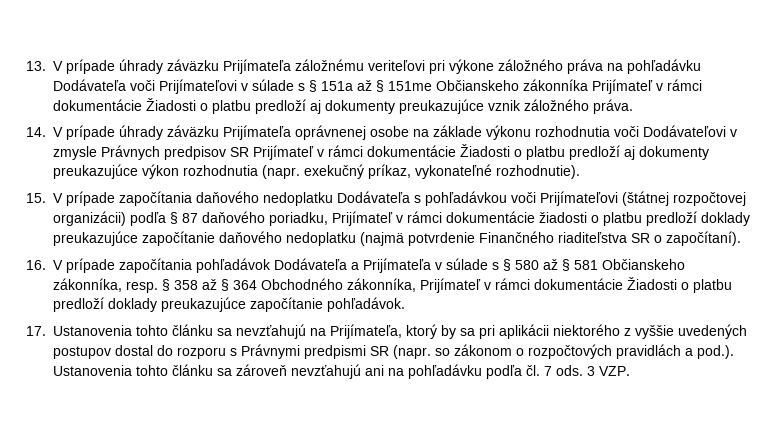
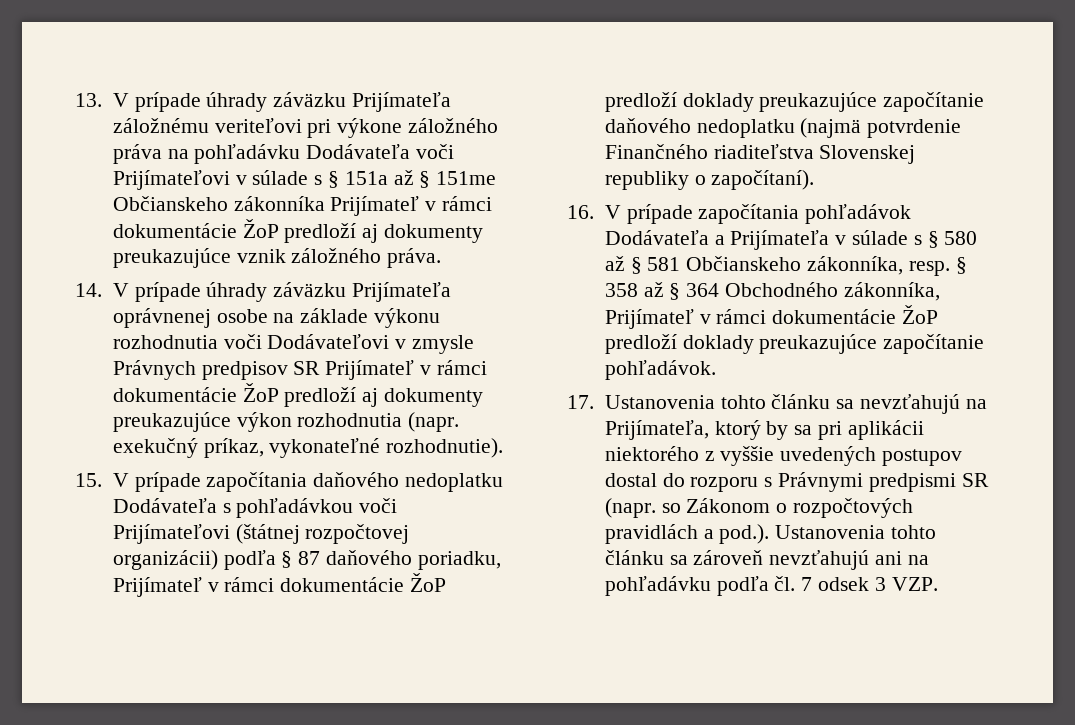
- 13. V prípade úhrady záväzku Prijímateľa záložnému veriteľovi pri výkone záložného práva na pohľadávku Dodávateľa voči Prijímateľovi v súlade s § 151a až § 151me Občianskeho zákonníka Prijímateľ v rámci dokumentácie Žiadosti o platbu predloží aj dokumenty preukazujúce vznik záložného práva.
+ 13. V prípade úhrady záväzku Prijímateľa záložnému veriteľovi pri výkone záložného práva na pohľadávku Dodávateľa voči Prijímateľovi v súlade s § 151a až § 151me Občianskeho zákonníka Prijímateľ v rámci dokumentácie ŽoP predloží aj dokumenty preukazujúce vznik záložného práva.
- 14. V prípade úhrady záväzku Prijímateľa oprávnenej osobe na základe výkonu rozhodnutia voči Dodávateľovi v zmysle Právnych predpisov SR Prijímateľ v rámci dokumentácie Žiadosti o platbu predloží aj dokumenty preukazujúce výkon rozhodnutia (napr. exekučný príkaz, vykonateľné rozhodnutie).
+ 14. V prípade úhrady záväzku Prijímateľa oprávnenej osobe na základe výkonu rozhodnutia voči Dodávateľovi v zmysle Právnych predpisov SR Prijímateľ v rámci dokumentácie ŽoP predloží aj dokumenty preukazujúce výkon rozhodnutia (napr. exekučný príkaz, vykonateľné rozhodnutie).
- 15. V prípade započítania daňového nedoplatku Dodávateľa s pohľadávkou voči Prijímateľovi (štátnej rozpočtovej organizácii) podľa § 87 daňového poriadku, Prijímateľ v rámci dokumentácie žiadosti o platbu predloží doklady preukazujúce započítanie daňového nedoplatku (najmä potvrdenie Finančného riaditeľstva SR o započítaní).
+ 15. V prípade započítania daňového nedoplatku Dodávateľa s pohľadávkou voči Prijímateľovi (štátnej rozpočtovej organizácii) podľa § 87 daňového poriadku, Prijímateľ v rámci dokumentácie ŽoP predloží doklady preukazujúce započítanie daňového nedoplatku (najmä potvrdenie Finančného riaditeľstva Slovenskej republiky o započítaní).
- 16. V prípade započítania pohľadávok Dodávateľa a Prijímateľa v súlade s § 580 až § 581 Občianskeho zákonníka, resp. § 358 až § 364 Obchodného zákonníka, Prijímateľ v rámci dokumentácie Žiadosti o platbu predloží doklady preukazujúce započítanie pohľadávok.
+ 16. V prípade započítania pohľadávok Dodávateľa a Prijímateľa v súlade s § 580 až § 581 Občianskeho zákonníka, resp. § 358 až § 364 Obchodného zákonníka, Prijímateľ v rámci dokumentácie ŽoP predloží doklady preukazujúce započítanie pohľadávok.
- 17. Ustanovenia tohto článku sa nevzťahujú na Prijímateľa, ktorý by sa pri aplikácii niektorého z vyššie uvedených postupov dostal do rozporu s Právnymi predpismi SR (napr. so zákonom o rozpočtových pravidlách a pod.). Ustanovenia tohto článku sa zároveň nevzťahujú ani na pohľadávku podľa čl. 7 ods. 3 VZP.
+ 17. Ustanovenia tohto článku sa nevzťahujú na Prijímateľa, ktorý by sa pri aplikácii niektorého z vyššie uvedených postupov dostal do rozporu s Právnymi predpismi SR (napr. so Zákonom o rozpočtových pravidlách a pod.). Ustanovenia tohto článku sa zároveň nevzťahujú ani na pohľadávku podľa čl. 7 odsek 3 VZP.

